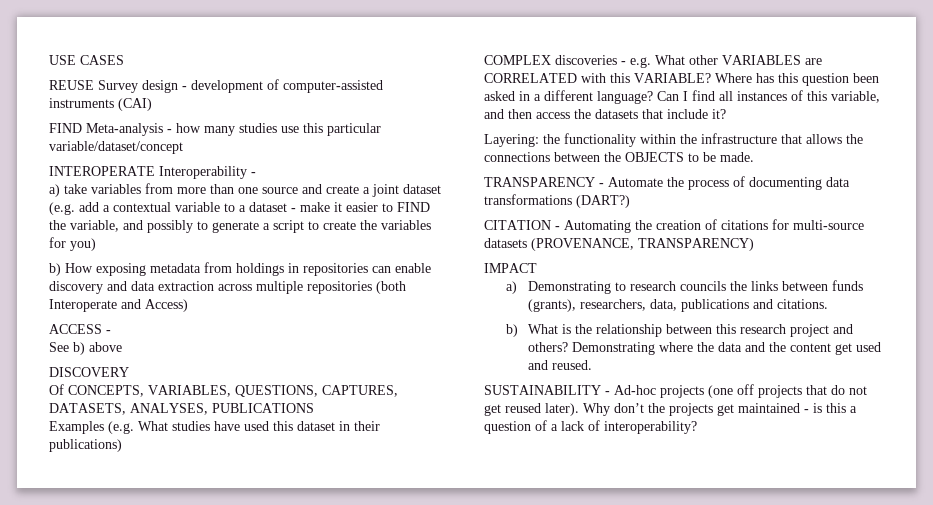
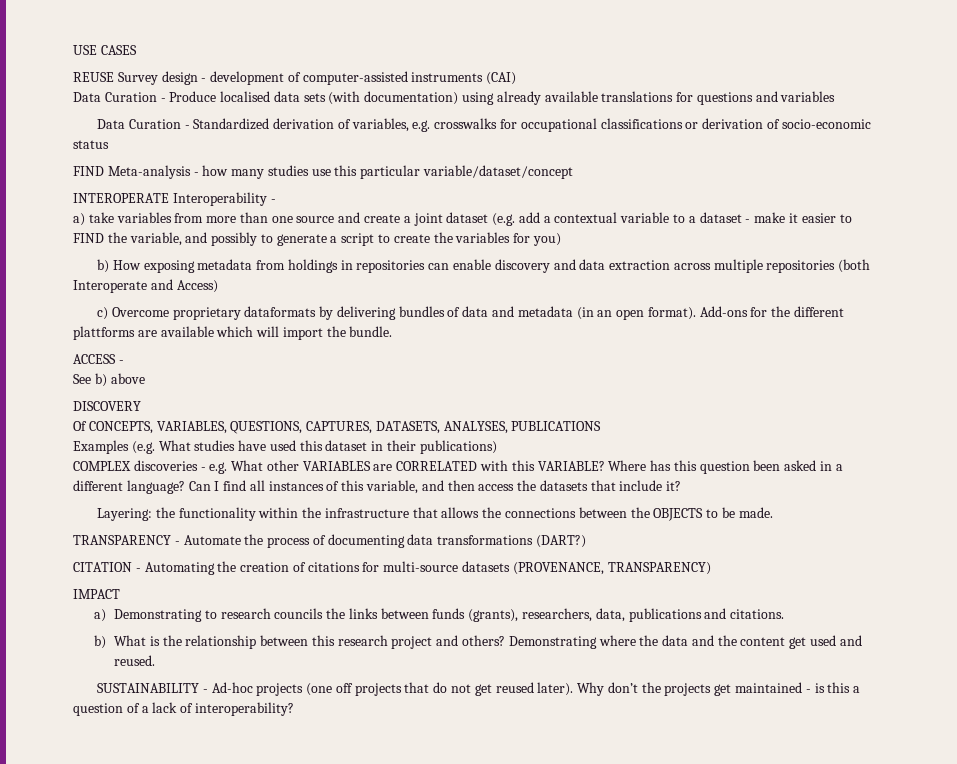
+ Data Curation - Produce localised data sets (with documentation) using already available translations for questions and variables
+ Data Curation - Standardized derivation of variables, e.g. crosswalks for occupational classifications or derivation of socio-economic status
+ c) Overcome proprietary dataformats by delivering bundles of data and metadata (in an open format). Add-ons for the different plattforms are available which will import the bundle.

